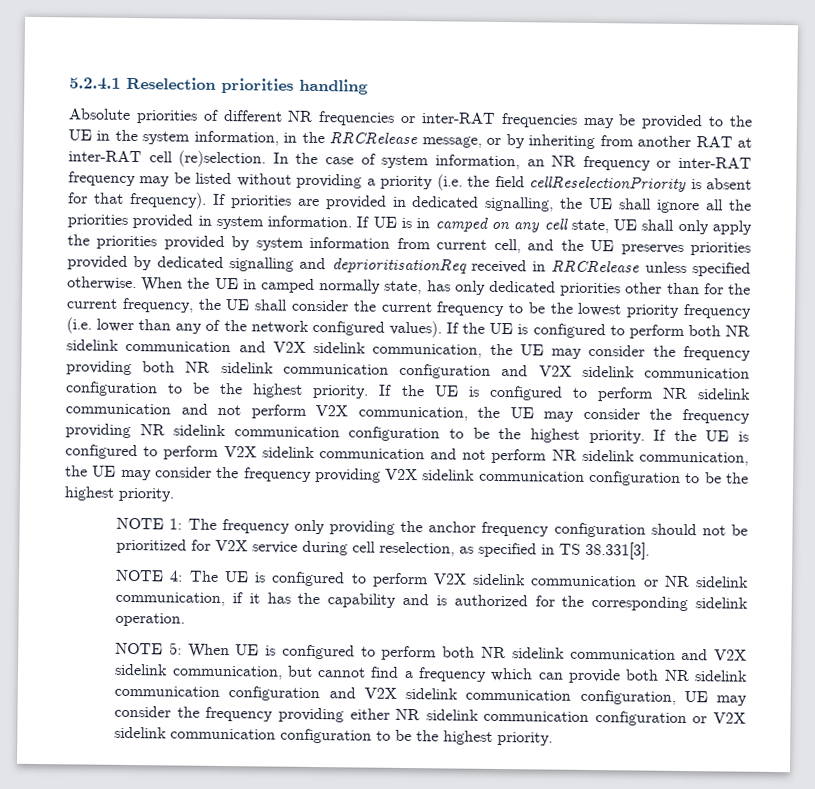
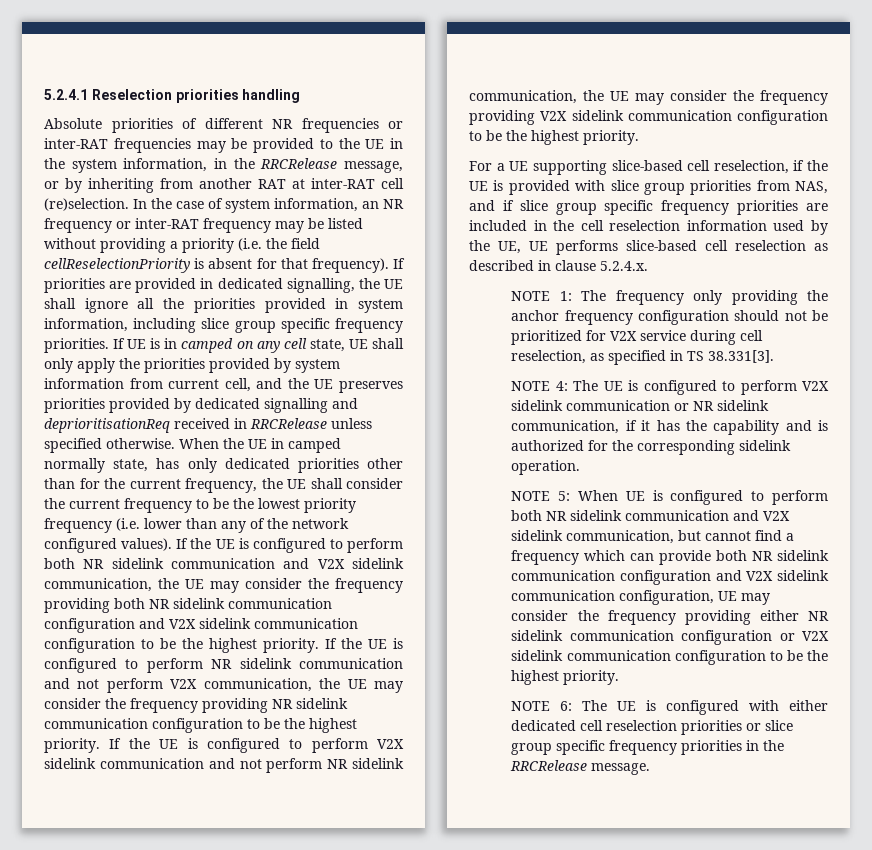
- If priorities are provided in dedicated signalling, the UE shall ignore all the priorities provided in system information.
+ If priorities are provided in dedicated signalling, the UE shall ignore all the priorities provided in system information, including slice group specific frequency priorities.
+ For a UE supporting slice-based cell reselection, if the UE is provided with slice group priorities from NAS, and if slice group specific frequency priorities are included in the cell reselection information used by the UE, UE performs slice-based cell reselection as described in clause 5.2.4.x.
+ NOTE 6: The UE is configured with either dedicated cell reselection priorities or slice group specific frequency priorities in the RRCRelease message.

